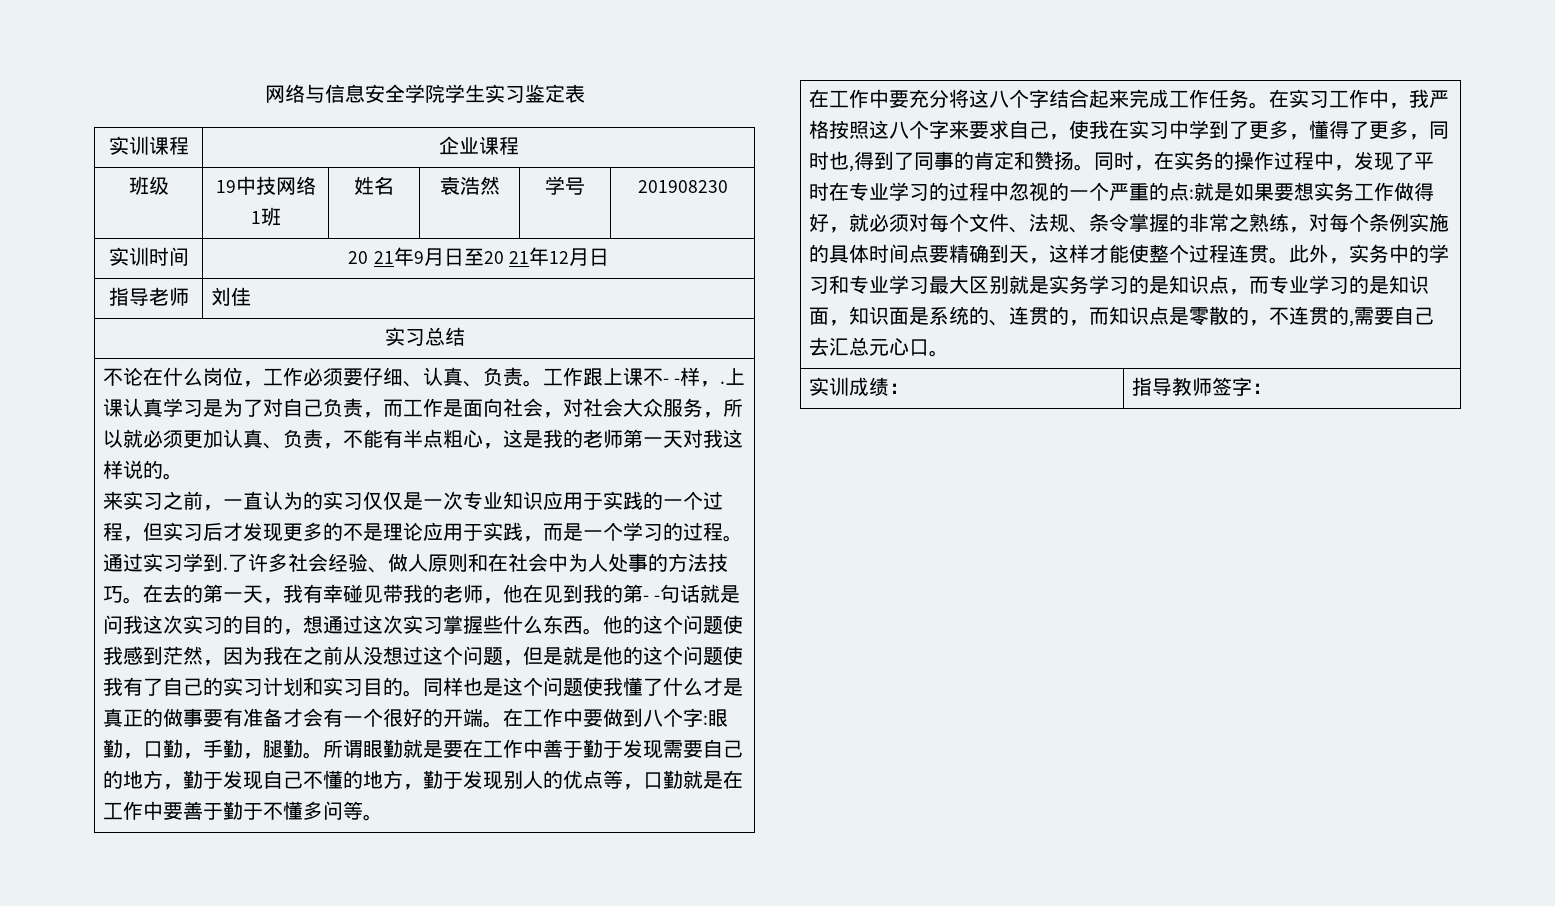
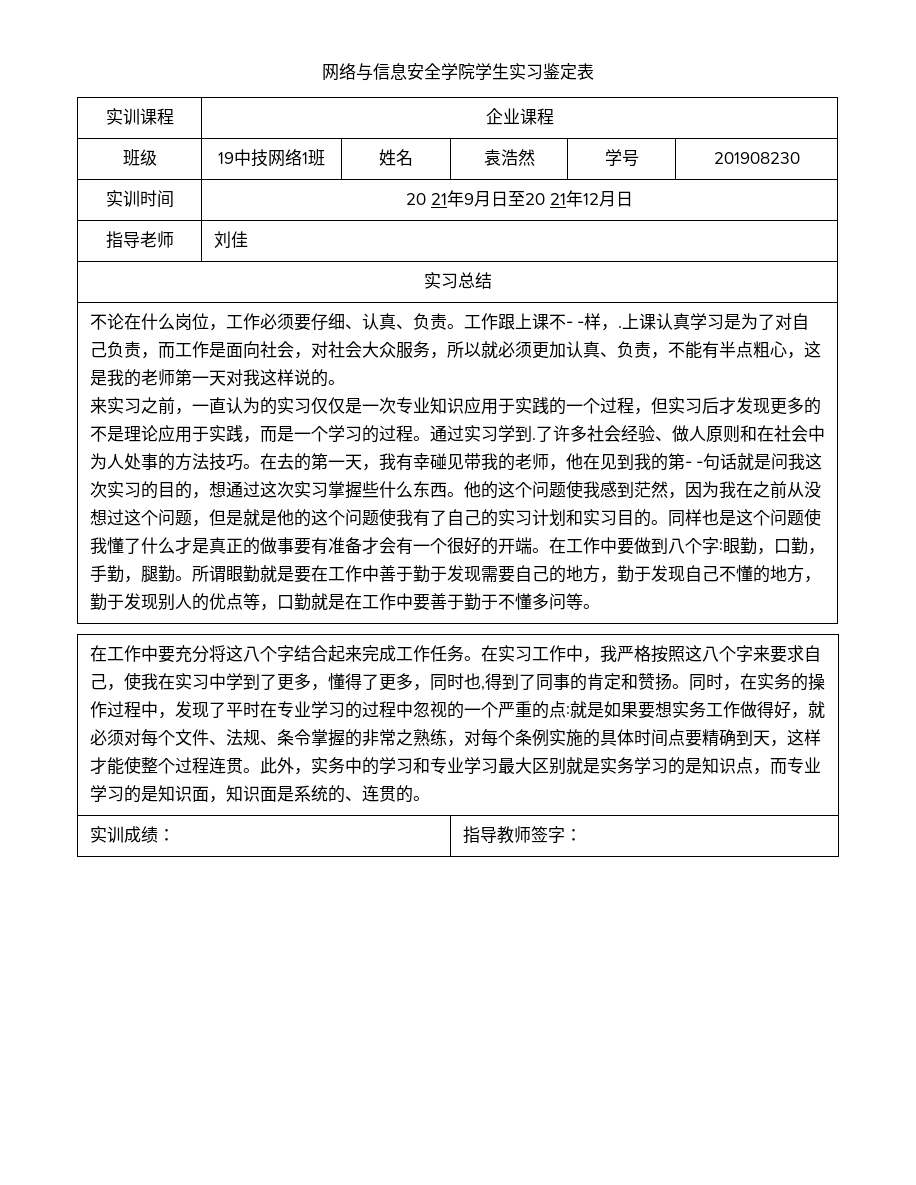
- 此外，实务中的学习和专业学习最大区别就是实务学习的是知识点，而专业学习的是知识面，知识面是系统的、连贯的，而知识点是零散的，不连贯的,需要自己去汇总元心口。
+ 此外，实务中的学习和专业学习最大区别就是实务学习的是知识点，而专业学习的是知识面，知识面是系统的、连贯的。

